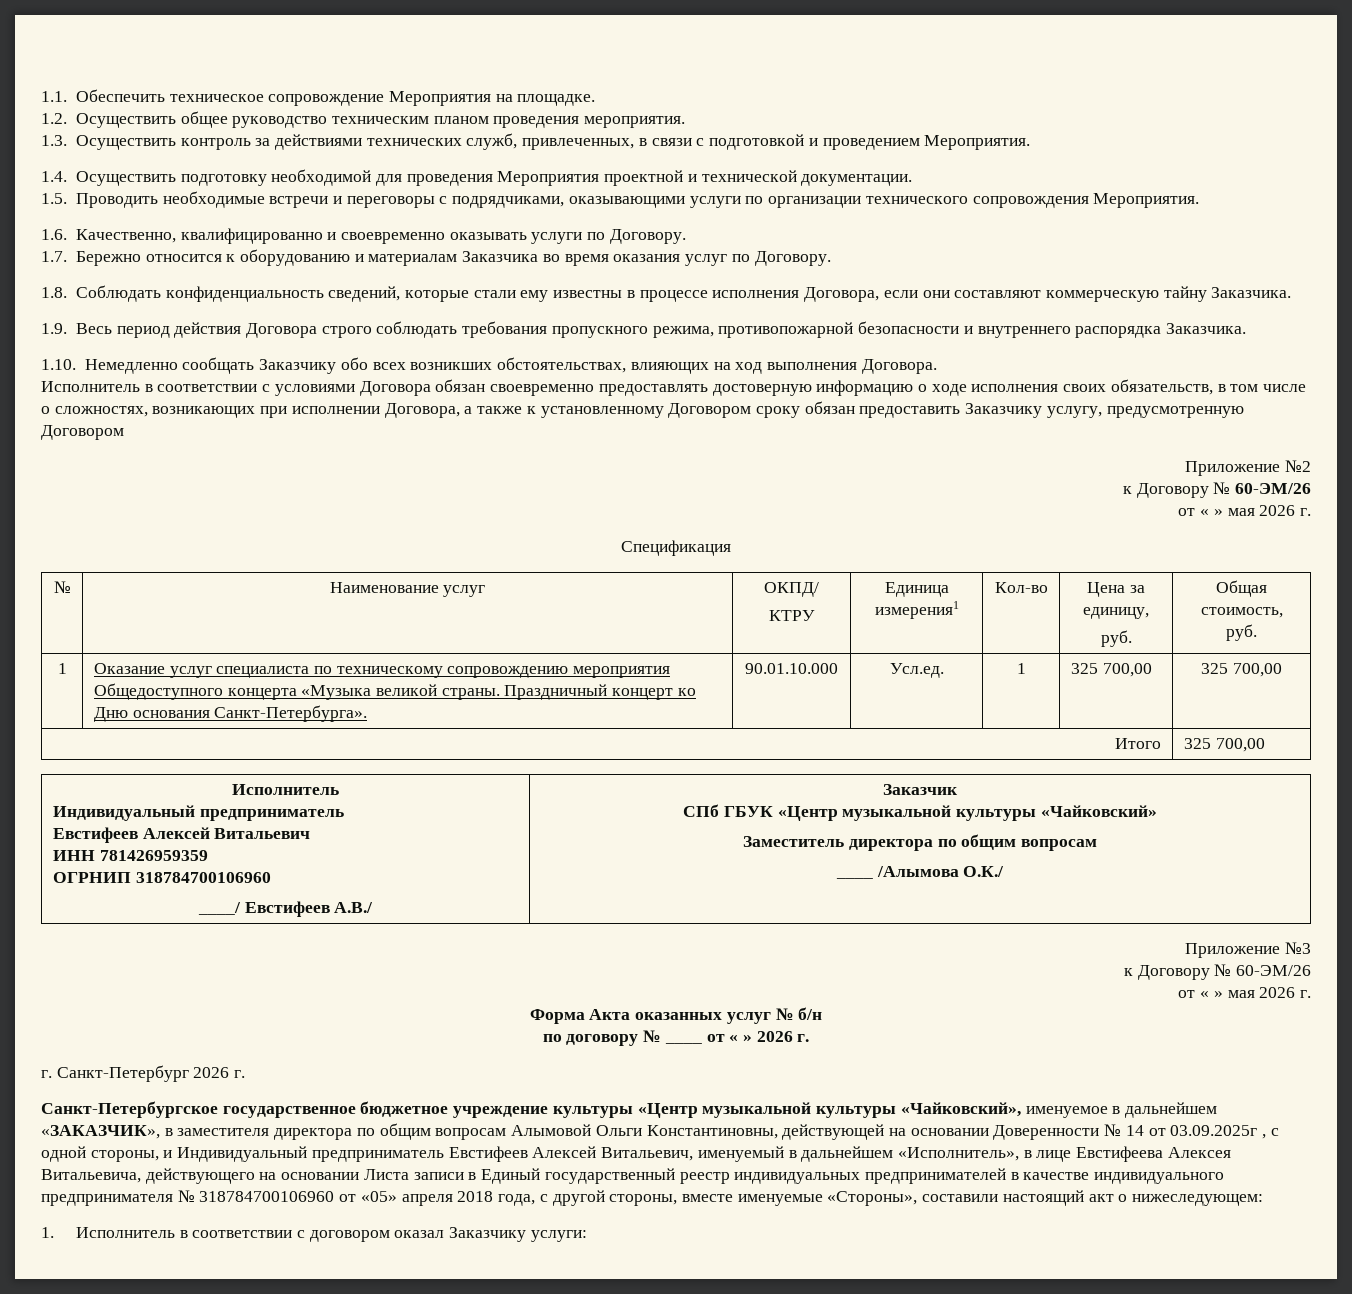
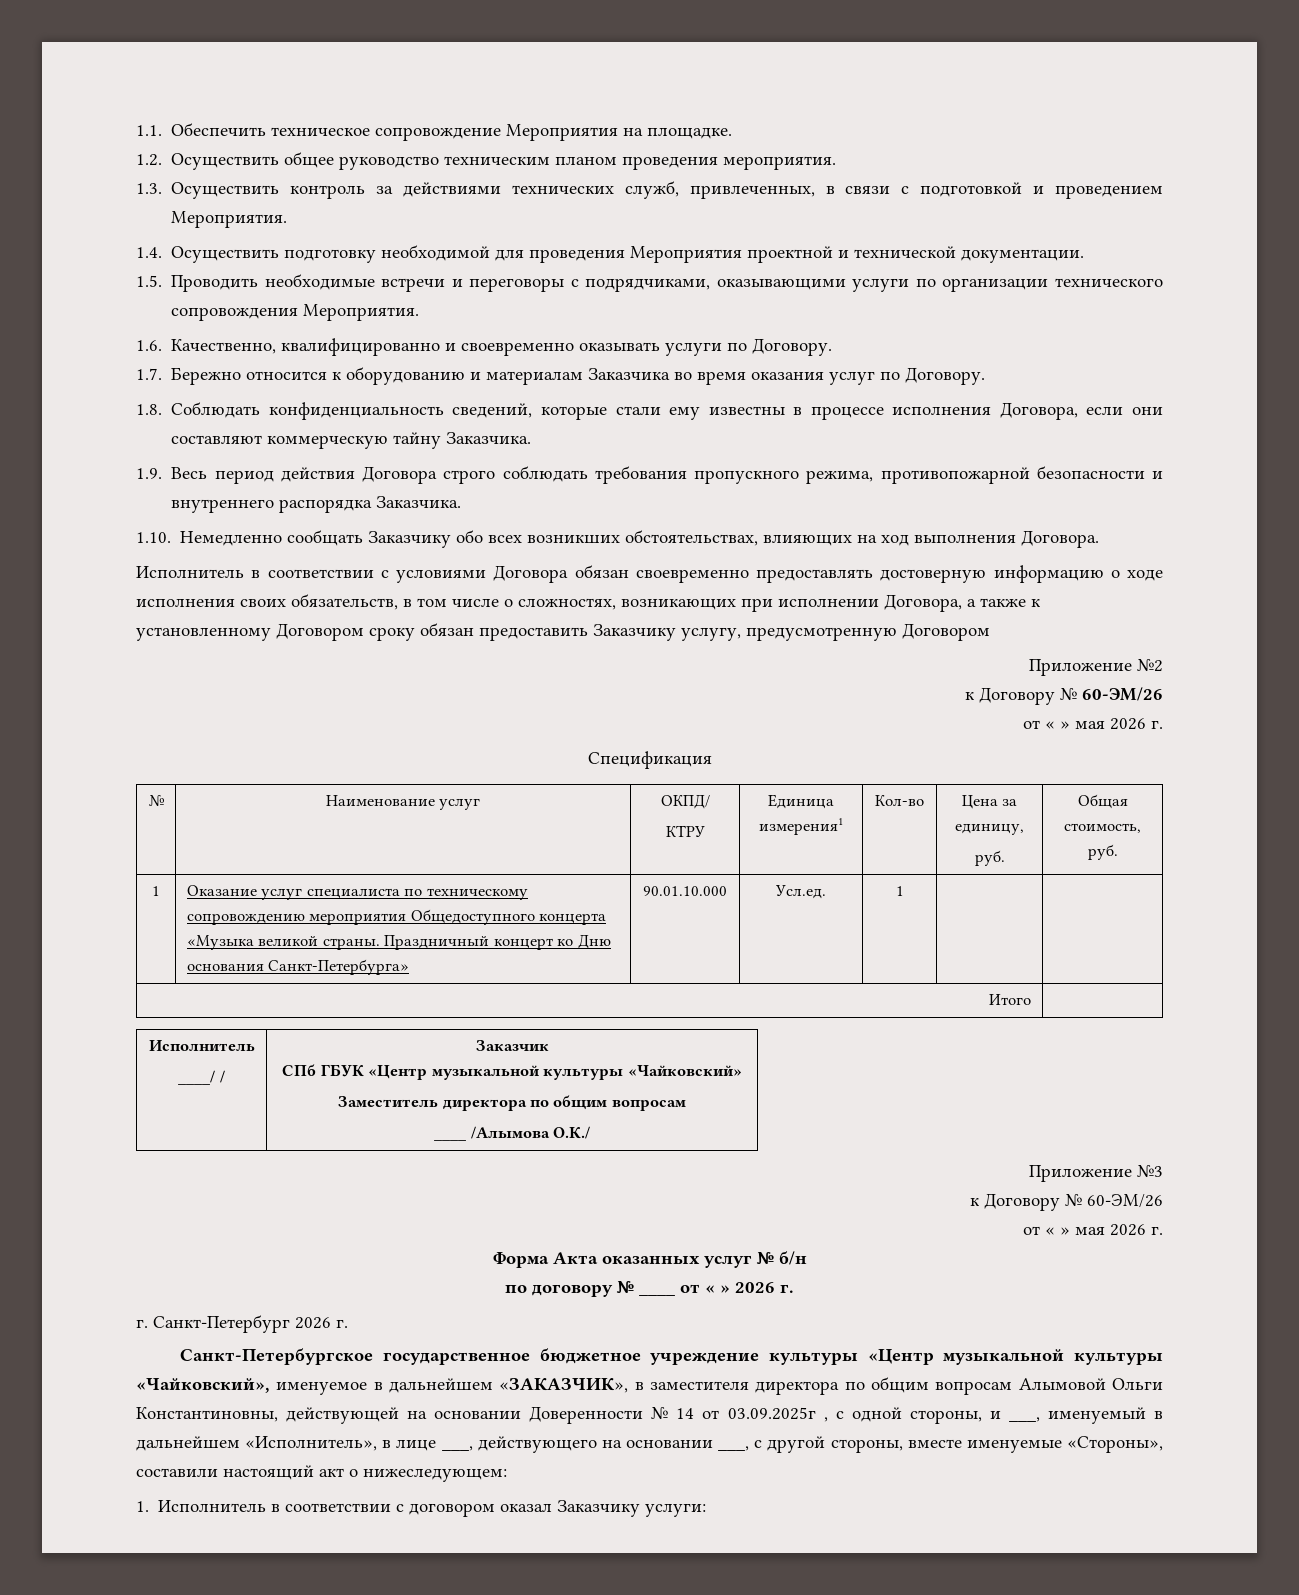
- 1 | Оказание услуг специалиста по техническому сопровождению мероприятия Общедоступного концерта «Музыка великой страны. Праздничный концерт ко Дню основания Санкт-Петербурга». | 90.01.10.000 | Усл.ед. | 1 | 325 700,00 | 325 700,00
+ 1 | Оказание услуг специалиста по техническому сопровождению мероприятия Общедоступного концерта «Музыка великой страны. Праздничный концерт ко Дню основания Санкт-Петербурга» | 90.01.10.000 | Усл.ед. | 1 | |
- Итого | 325 700,00
+ Итого |
  Исполнитель
- Индивидуальный предприниматель
- Евстифеев Алексей Витальевич
- ИНН 781426959359
- ОГРНИП 318784700106960
- ____/ Евстифеев А.В./ | Заказчик
+ ____/ / | Заказчик
- Санкт-Петербургское государственное бюджетное учреждение культуры «Центр музыкальной культуры «Чайковский», именуемое в дальнейшем «ЗАКАЗЧИК», в заместителя директора по общим вопросам Алымовой Ольги Константиновны, действующей на основании Доверенности № 14 от 03.09.2025г , с одной стороны, и Индивидуальный предприниматель Евстифеев Алексей Витальевич, именуемый в дальнейшем «Исполнитель», в лице Евстифеева Алексея Витальевича, действующего на основании Листа записи в Единый государственный реестр индивидуальных предпринимателей в качестве индивидуального предпринимателя № 318784700106960 от «05» апреля 2018 года, с другой стороны, вместе именуемые «Стороны», составили настоящий акт о нижеследующем:
+ Санкт-Петербургское государственное бюджетное учреждение культуры «Центр музыкальной культуры «Чайковский», именуемое в дальнейшем «ЗАКАЗЧИК», в заместителя директора по общим вопросам Алымовой Ольги Константиновны, действующей на основании Доверенности № 14 от 03.09.2025г , с одной стороны, и ___, именуемый в дальнейшем «Исполнитель», в лице ___, действующего на основании ___, с другой стороны, вместе именуемые «Стороны», составили настоящий акт о нижеследующем:

